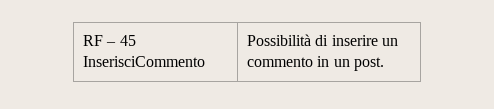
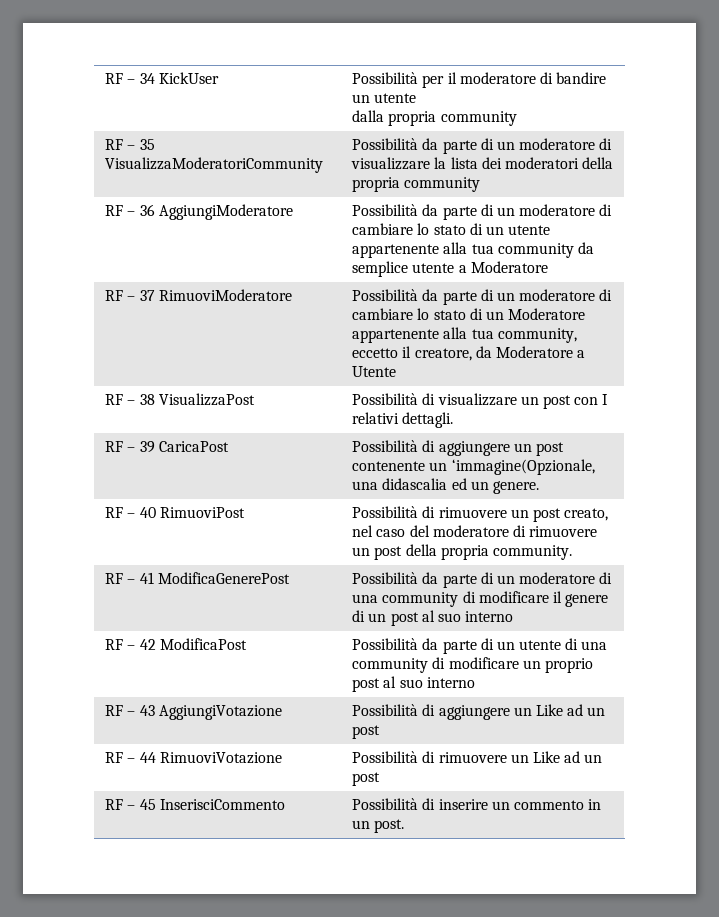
+ RF – 34 KickUser | Possibilità per il moderatore di bandire un utente
+ dalla propria community
+ RF – 35 VisualizzaModeratoriCommunity | Possibilità da parte di un moderatore di visualizzare la lista dei moderatori della propria community
+ RF – 36 AggiungiModeratore | Possibilità da parte di un moderatore di cambiare lo stato di un utente appartenente alla tua community da semplice utente a Moderatore
+ RF – 37 RimuoviModeratore | Possibilità da parte di un moderatore di cambiare lo stato di un Moderatore appartenente alla tua community, eccetto il creatore, da Moderatore a Utente
+ RF – 38 VisualizzaPost | Possibilità di visualizzare un post con I relativi dettagli.
+ RF – 39 CaricaPost | Possibilità di aggiungere un post contenente un ‘immagine(Opzionale, una didascalia ed un genere.
+ RF – 40 RimuoviPost | Possibilità di rimuovere un post creato, nel caso del moderatore di rimuovere un post della propria community.
+ RF – 41 ModificaGenerePost | Possibilità da parte di un moderatore di una community di modificare il genere di un post al suo interno
+ RF – 42 ModificaPost | Possibilità da parte di un utente di una community di modificare un proprio post al suo interno
+ RF – 43 AggiungiVotazione | Possibilità di aggiungere un Like ad un post
+ RF – 44 RimuoviVotazione | Possibilità di rimuovere un Like ad un post

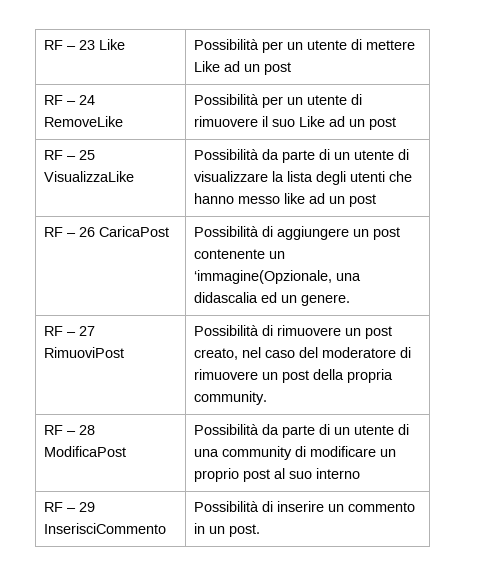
- RF – 34 KickUser | Possibilità per il moderatore di bandire un utente
- dalla propria community
- RF – 35 VisualizzaModeratoriCommunity | Possibilità da parte di un moderatore di visualizzare la lista dei moderatori della propria community
- RF – 36 AggiungiModeratore | Possibilità da parte di un moderatore di cambiare lo stato di un utente appartenente alla tua community da semplice utente a Moderatore
- RF – 37 RimuoviModeratore | Possibilità da parte di un moderatore di cambiare lo stato di un Moderatore appartenente alla tua community, eccetto il creatore, da Moderatore a Utente
- RF – 38 VisualizzaPost | Possibilità di visualizzare un post con I relativi dettagli.
- RF – 39 CaricaPost | Possibilità di aggiungere un post contenente un ‘immagine(Opzionale, una didascalia ed un genere.
+ RF – 23 Like | Possibilità per un utente di mettere Like ad un post
+ RF – 24 RemoveLike | Possibilità per un utente di rimuovere il suo Like ad un post
+ RF – 25 VisualizzaLike | Possibilità da parte di un utente di visualizzare la lista degli utenti che hanno messo like ad un post
+ RF – 26 CaricaPost | Possibilità di aggiungere un post contenente un ‘immagine(Opzionale, una didascalia ed un genere.
- RF – 40 RimuoviPost | Possibilità di rimuovere un post creato, nel caso del moderatore di rimuovere un post della propria community.
+ RF – 27 RimuoviPost | Possibilità di rimuovere un post creato, nel caso del moderatore di rimuovere un post della propria community.
- RF – 41 ModificaGenerePost | Possibilità da parte di un moderatore di una community di modificare il genere di un post al suo interno
- RF – 42 ModificaPost | Possibilità da parte di un utente di una community di modificare un proprio post al suo interno
+ RF – 28 ModificaPost | Possibilità da parte di un utente di una community di modificare un proprio post al suo interno
- RF – 43 AggiungiVotazione | Possibilità di aggiungere un Like ad un post
- RF – 44 RimuoviVotazione | Possibilità di rimuovere un Like ad un post
- RF – 45 InserisciCommento | Possibilità di inserire un commento in un post.
+ RF – 29 InserisciCommento | Possibilità di inserire un commento in un post.

